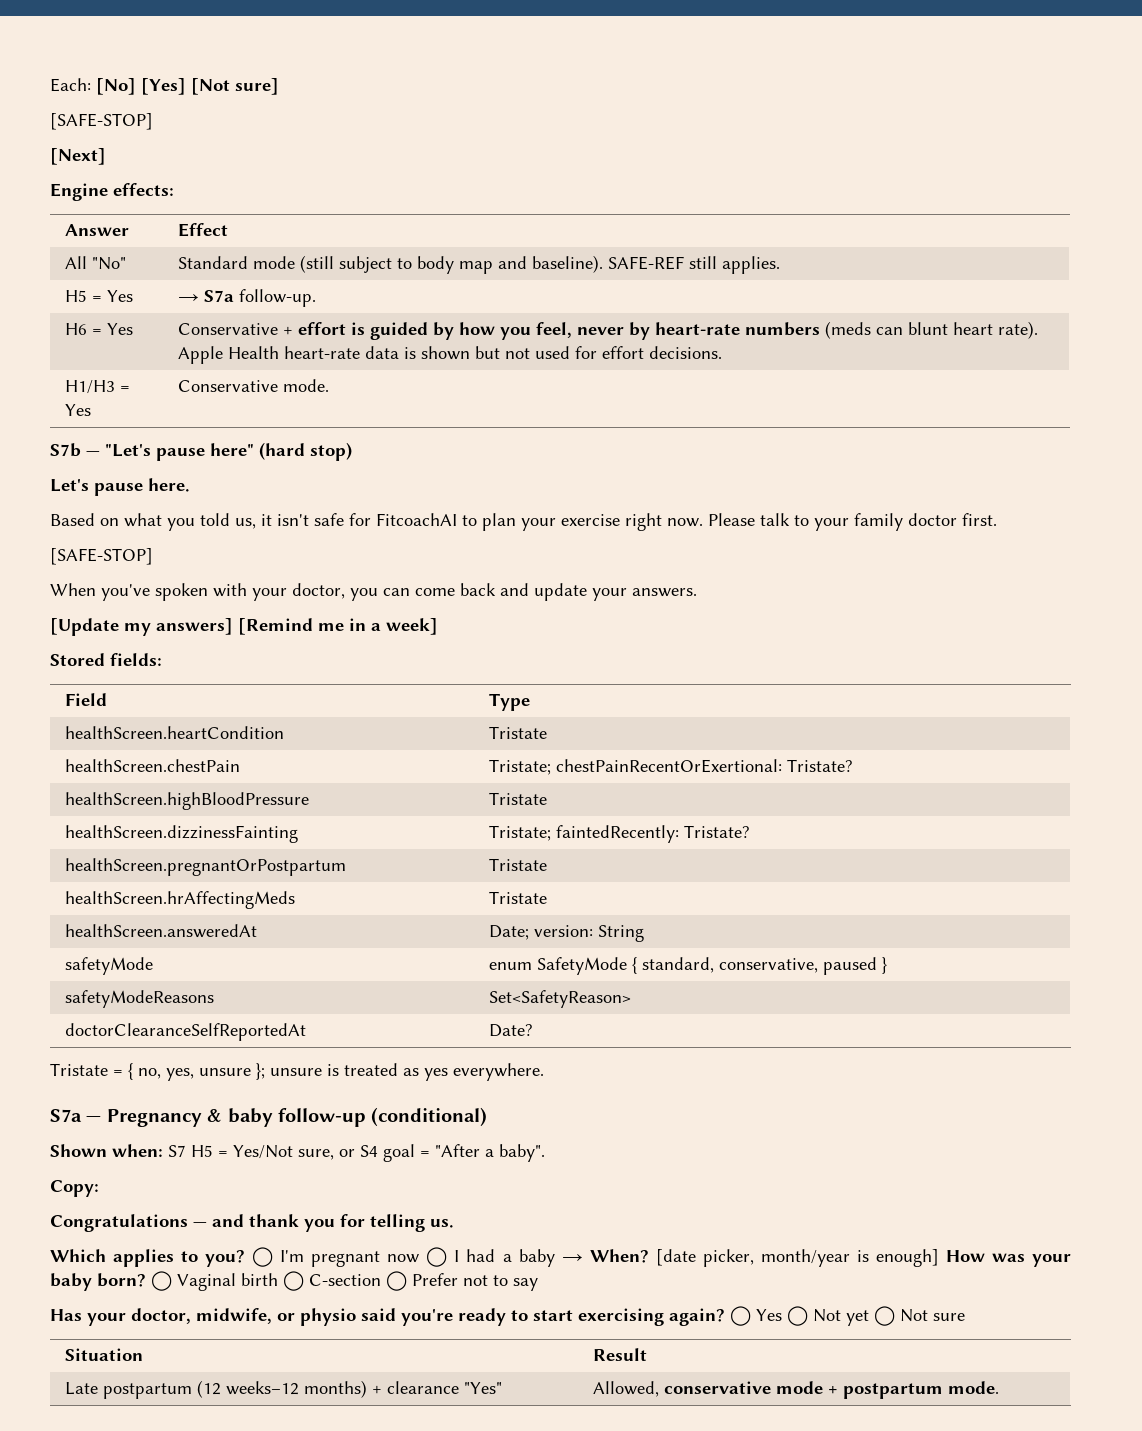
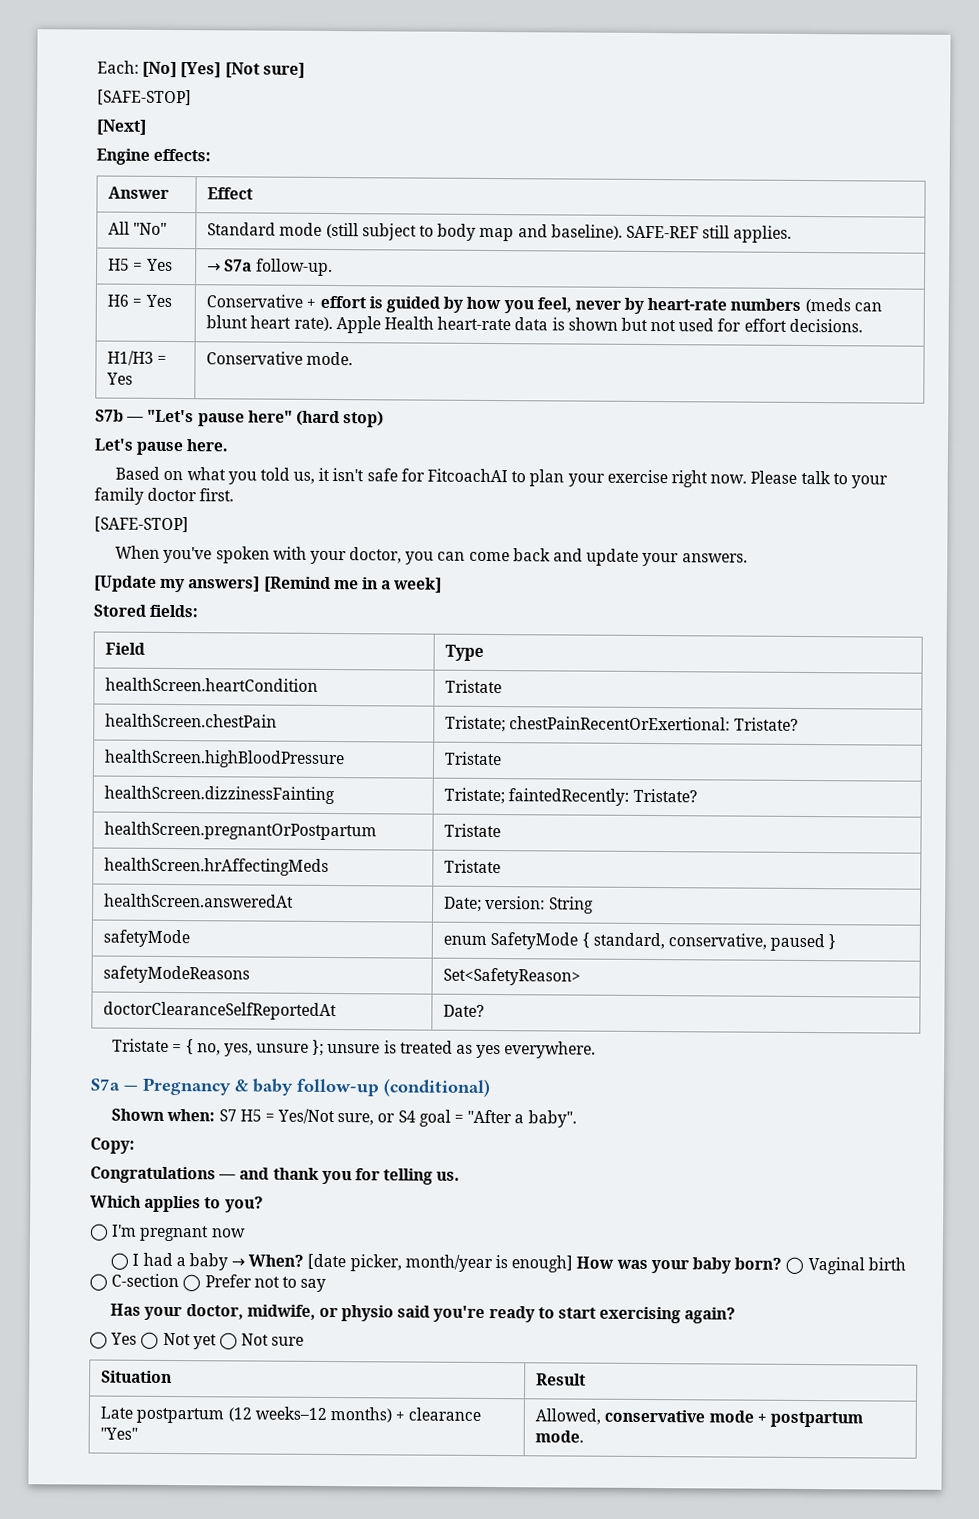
- Which applies to you? ◯ I'm pregnant now ◯ I had a baby → When?
+ Which applies to you?
+ ◯ I'm pregnant now
+ ◯ I had a baby → When?
- Has your doctor, midwife, or physio said you're ready to start exercising again? ◯ Yes ◯ Not yet ◯ Not sure
+ Has your doctor, midwife, or physio said you're ready to start exercising again?
+ ◯ Yes ◯ Not yet ◯ Not sure

